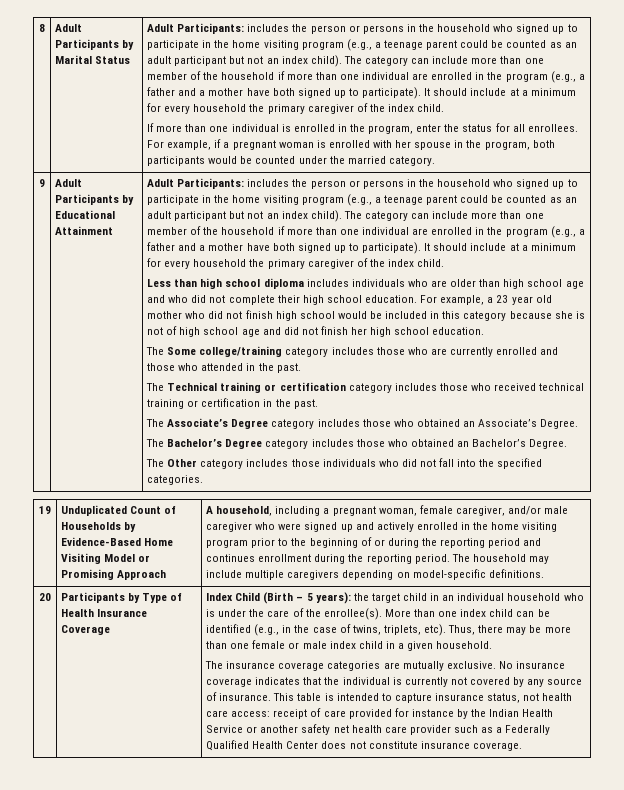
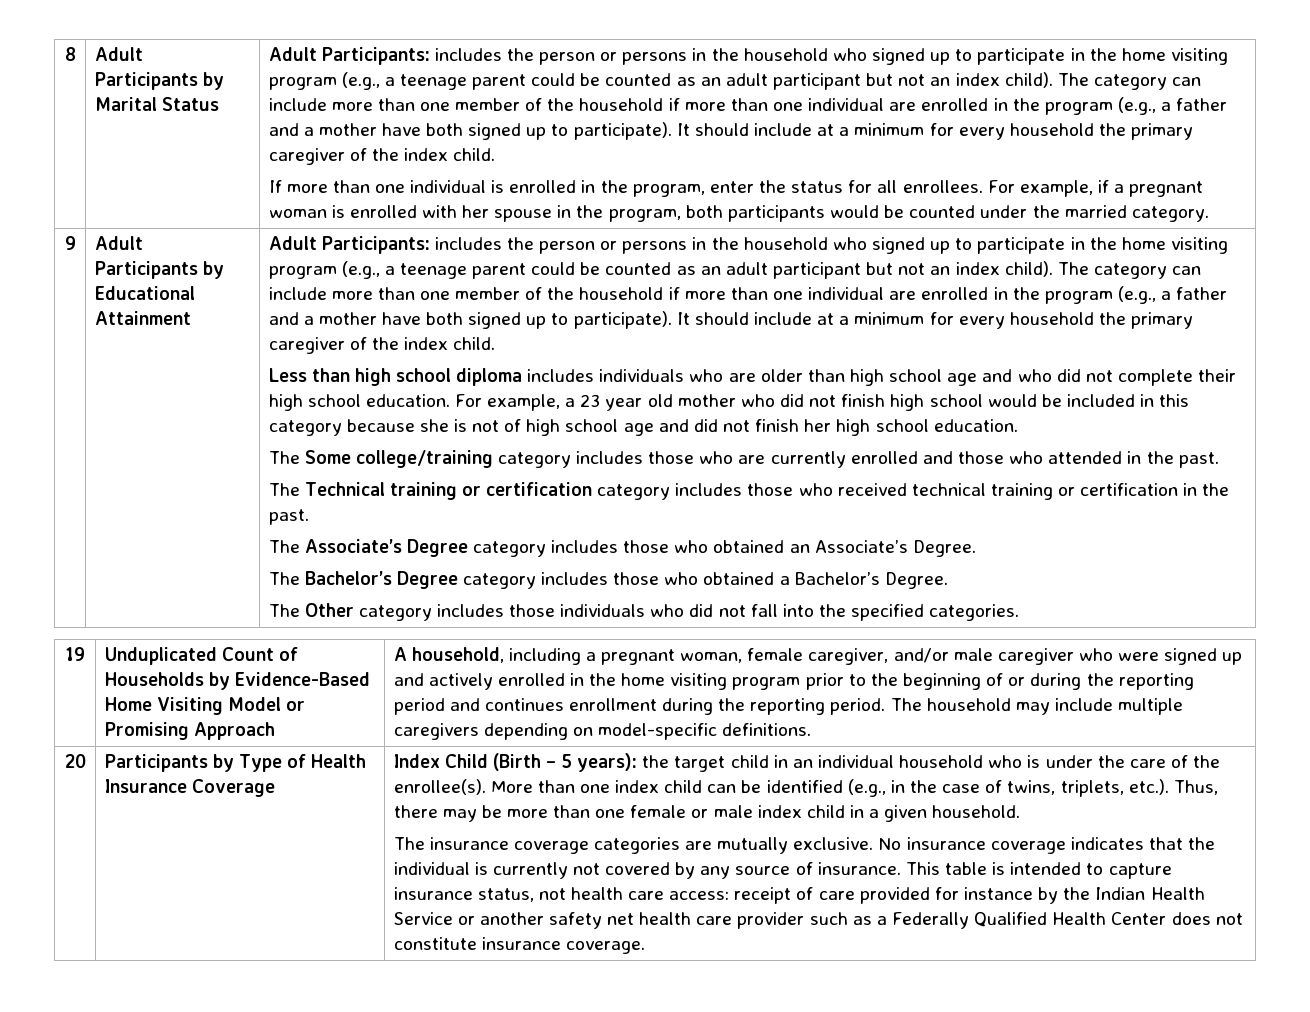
- The Bachelor’s Degree category includes those who obtained an Bachelor’s Degree.
+ The Bachelor’s Degree category includes those who obtained a Bachelor’s Degree.
- More than one index child can be identified (e.g., in the case of twins, triplets, etc). Thus, there may be more than one female or male index child in a given household.
+ More than one index child can be identified (e.g., in the case of twins, triplets, etc.). Thus, there may be more than one female or male index child in a given household.

